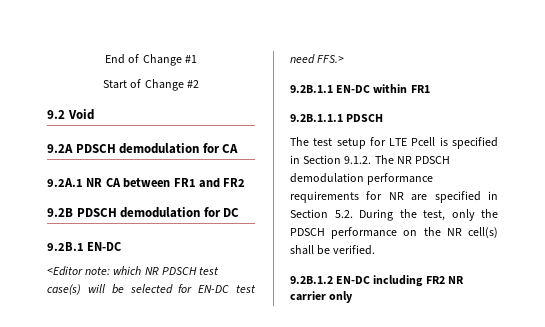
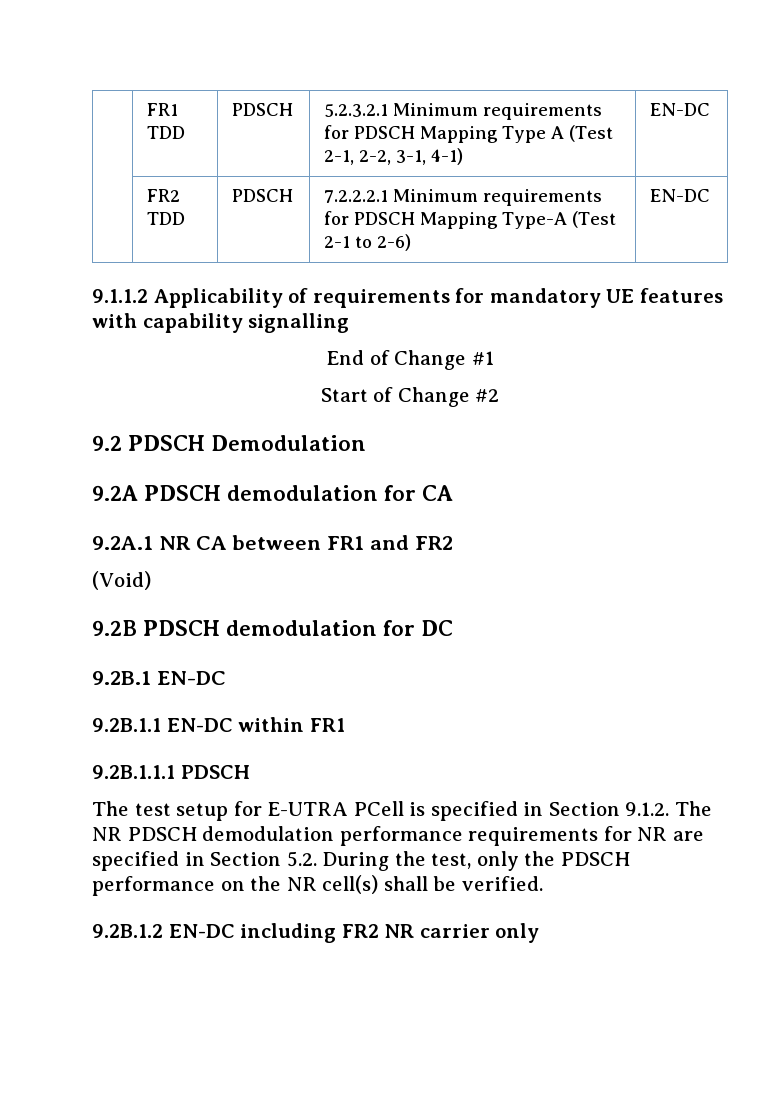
+ | FR1 TDD | PDSCH | 5.2.3.2.1 Minimum requirements for PDSCH Mapping Type A (Test 2-1, 2-2, 3-1, 4-1) | EN-DC
+ | FR2 TDD | PDSCH | 7.2.2.2.1 Minimum requirements for PDSCH Mapping Type-A (Test 2-1 to 2-6) | EN-DC
+ 9.1.1.2 Applicability of requirements for mandatory UE features with capability signalling
- 9.2 Void
+ 9.2 PDSCH Demodulation
+ (Void)
- <Editor note: which NR PDSCH test case(s) will be selected for EN-DC test need FFS.>
- The test setup for LTE Pcell is specified in Section 9.1.2. The NR PDSCH demodulation performance requirements for NR are specified in Section 5.2. During the test, only the PDSCH performance on the NR cell(s) shall be verified.
+ The test setup for E-UTRA PCell is specified in Section 9.1.2. The NR PDSCH demodulation performance requirements for NR are specified in Section 5.2. During the test, only the PDSCH performance on the NR cell(s) shall be verified.

